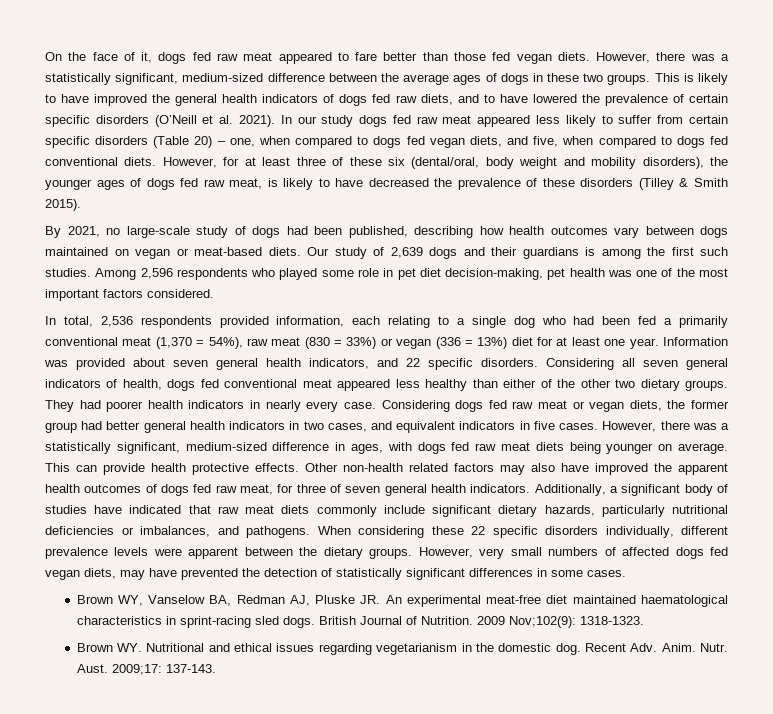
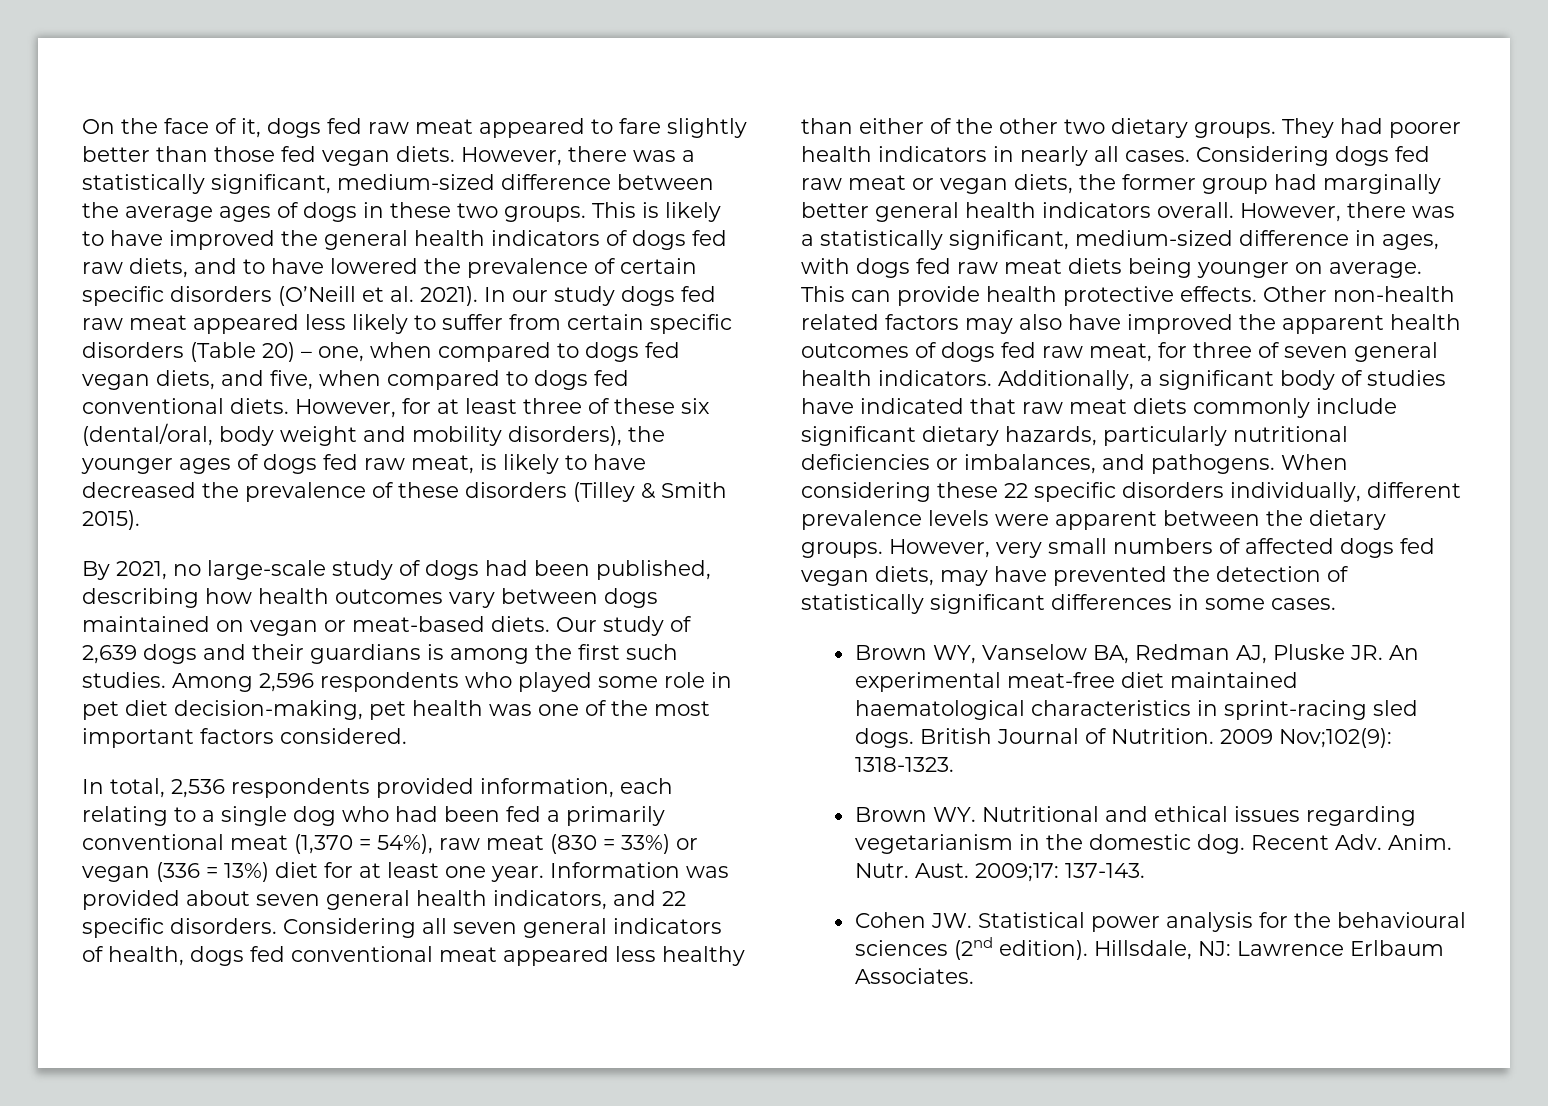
- On the face of it, dogs fed raw meat appeared to fare better than those fed vegan diets.
+ On the face of it, dogs fed raw meat appeared to fare slightly better than those fed vegan diets.
- They had poorer health indicators in nearly every case.
+ They had poorer health indicators in nearly all cases.
- Considering dogs fed raw meat or vegan diets, the former group had better general health indicators in two cases, and equivalent indicators in five cases.
+ Considering dogs fed raw meat or vegan diets, the former group had marginally better general health indicators overall.
+ Cohen JW. Statistical power analysis for the behavioural sciences (2nd edition). Hillsdale, NJ: Lawrence Erlbaum Associates.

